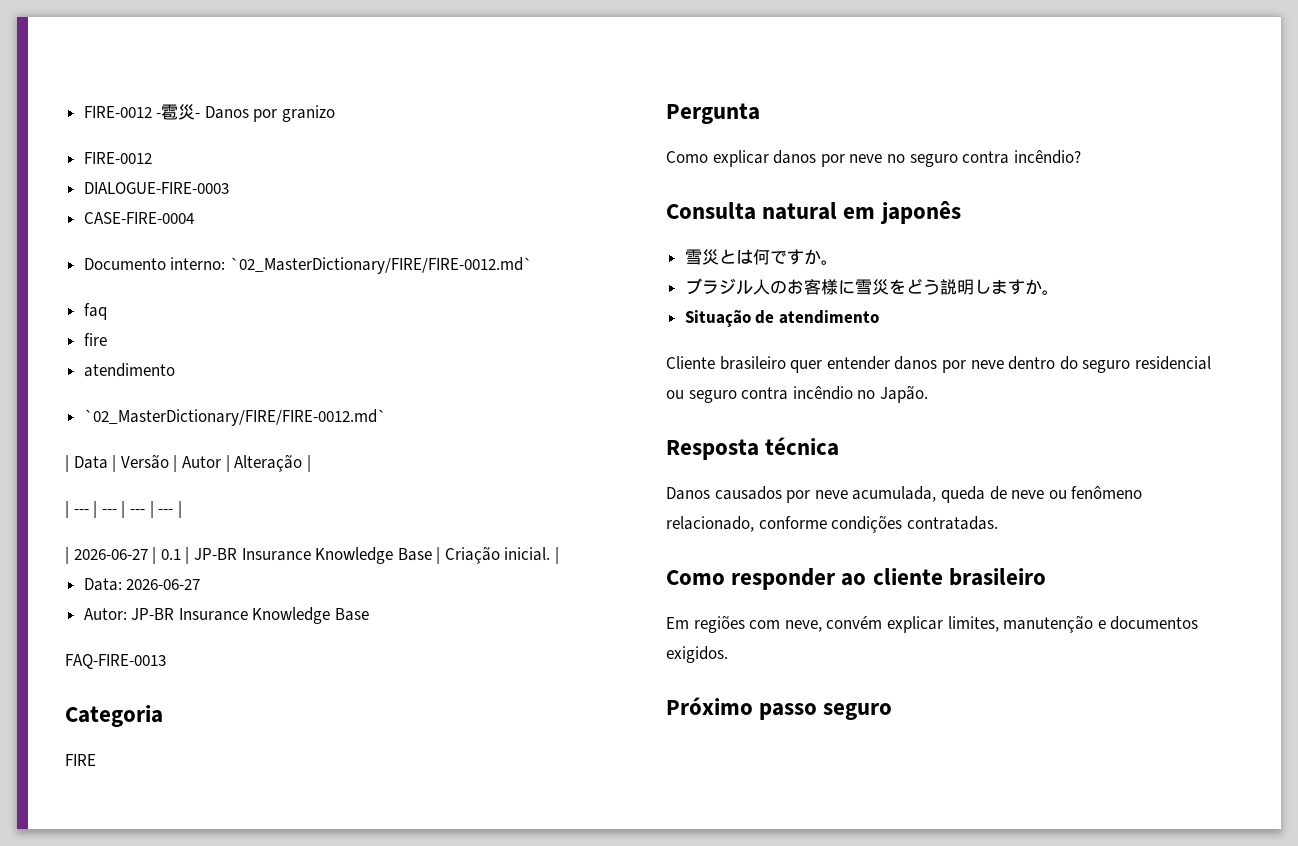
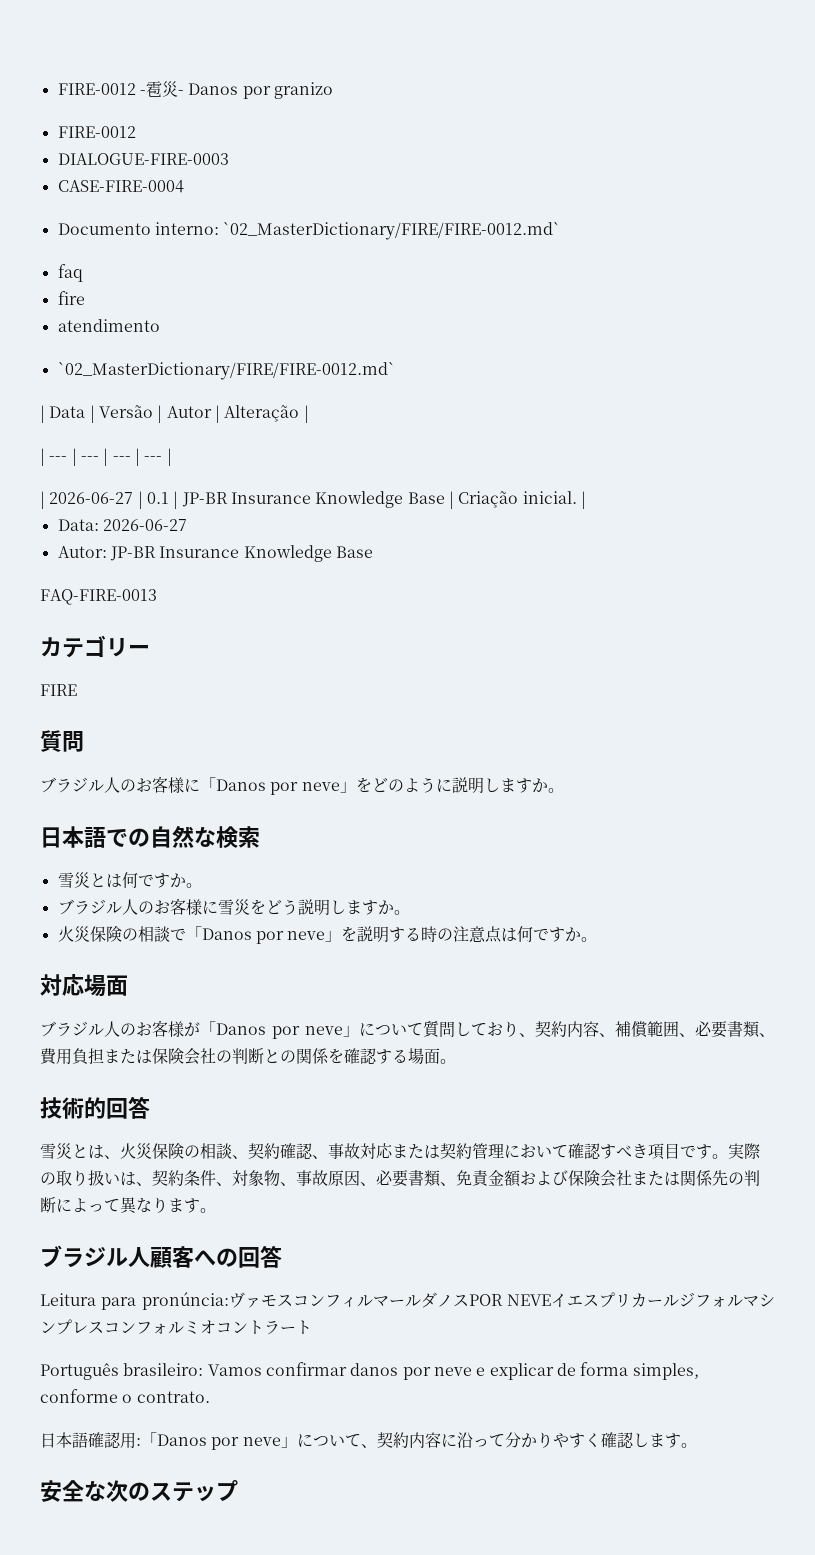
- Categoria
+ カテゴリー
  FIRE
- Pergunta
- Como explicar danos por neve no seguro contra incêndio?
- Consulta natural em japonês
+ 質問
+ ブラジル人のお客様に「Danos por neve」をどのように説明しますか。
+ 日本語での自然な検索
- Situação de atendimento
- Cliente brasileiro quer entender danos por neve dentro do seguro residencial ou seguro contra incêndio no Japão.
- Resposta técnica
- Danos causados por neve acumulada, queda de neve ou fenômeno relacionado, conforme condições contratadas.
- Como responder ao cliente brasileiro
- Em regiões com neve, convém explicar limites, manutenção e documentos exigidos.
- Próximo passo seguro
+ 火災保険の相談で「Danos por neve」を説明する時の注意点は何ですか。
+ 対応場面
+ ブラジル人のお客様が「Danos por neve」について質問しており、契約内容、補償範囲、必要書類、費用負担または保険会社の判断との関係を確認する場面。
+ 技術的回答
+ 雪災とは、火災保険の相談、契約確認、事故対応または契約管理において確認すべき項目です。実際の取り扱いは、契約条件、対象物、事故原因、必要書類、免責金額および保険会社または関係先の判断によって異なります。
+ ブラジル人顧客への回答
+ Leitura para pronúncia:ヴァモスコンフィルマールダノスPOR NEVEイエスプリカールジフォルマシンプレスコンフォルミオコントラート
+ Português brasileiro: Vamos confirmar danos por neve e explicar de forma simples, conforme o contrato.
+ 日本語確認用:「Danos por neve」について、契約内容に沿って分かりやすく確認します。
+ 安全な次のステップ

